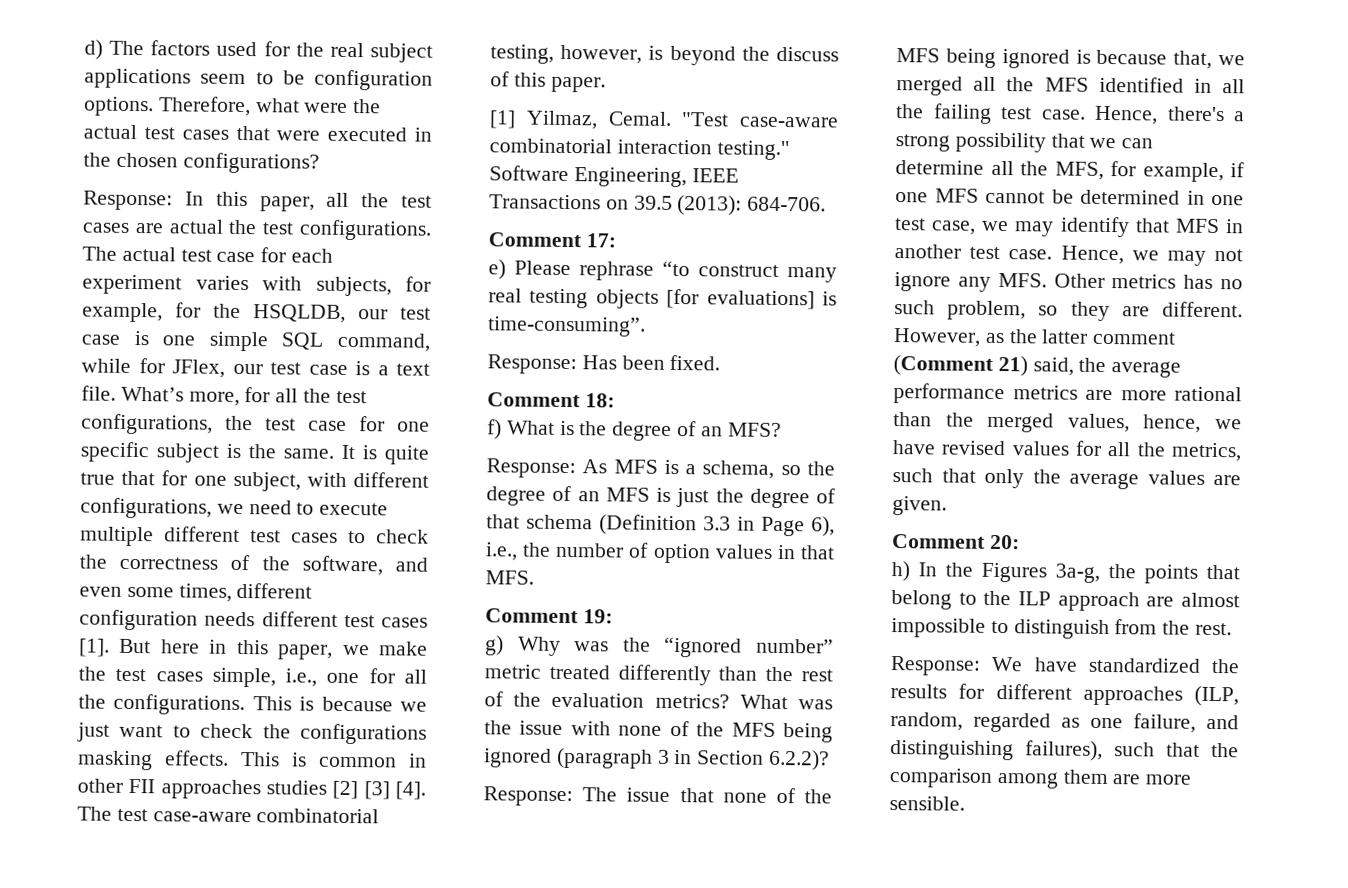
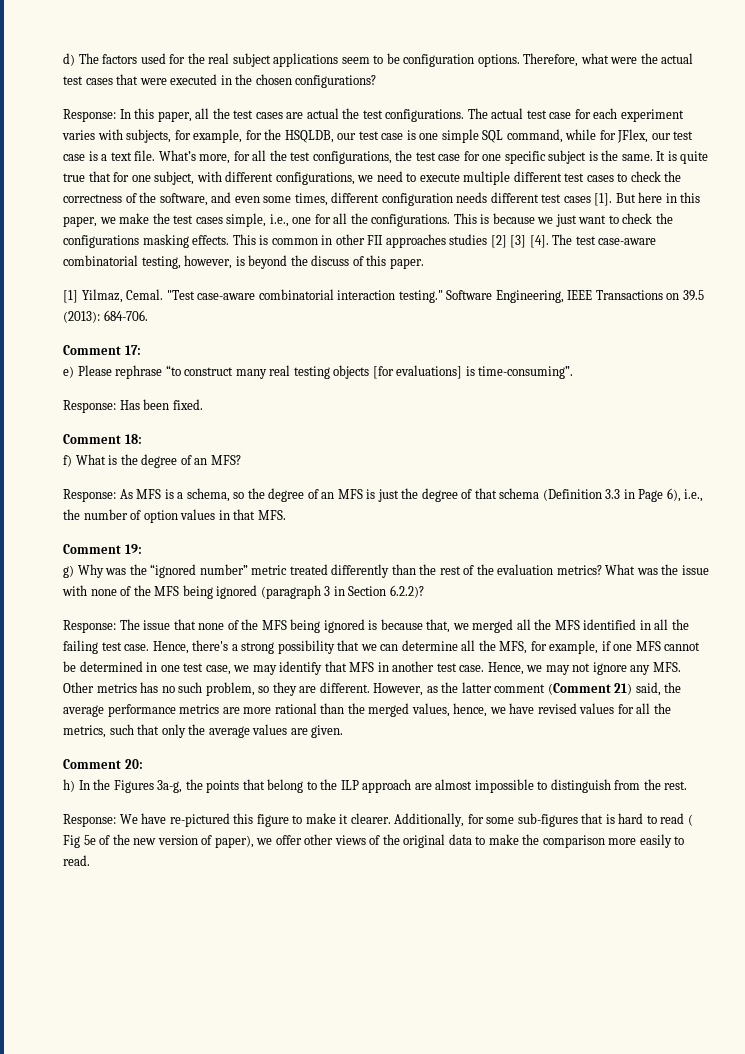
- Response: We have standardized the results for different approaches (ILP, random, regarded as one failure, and distinguishing failures), such that the comparison among them are more sensible.
+ Response: We have re-pictured this figure to make it clearer. Additionally, for some sub-figures that is hard to read ( Fig 5e of the new version of paper), we offer other views of the original data to make the comparison more easily to read.

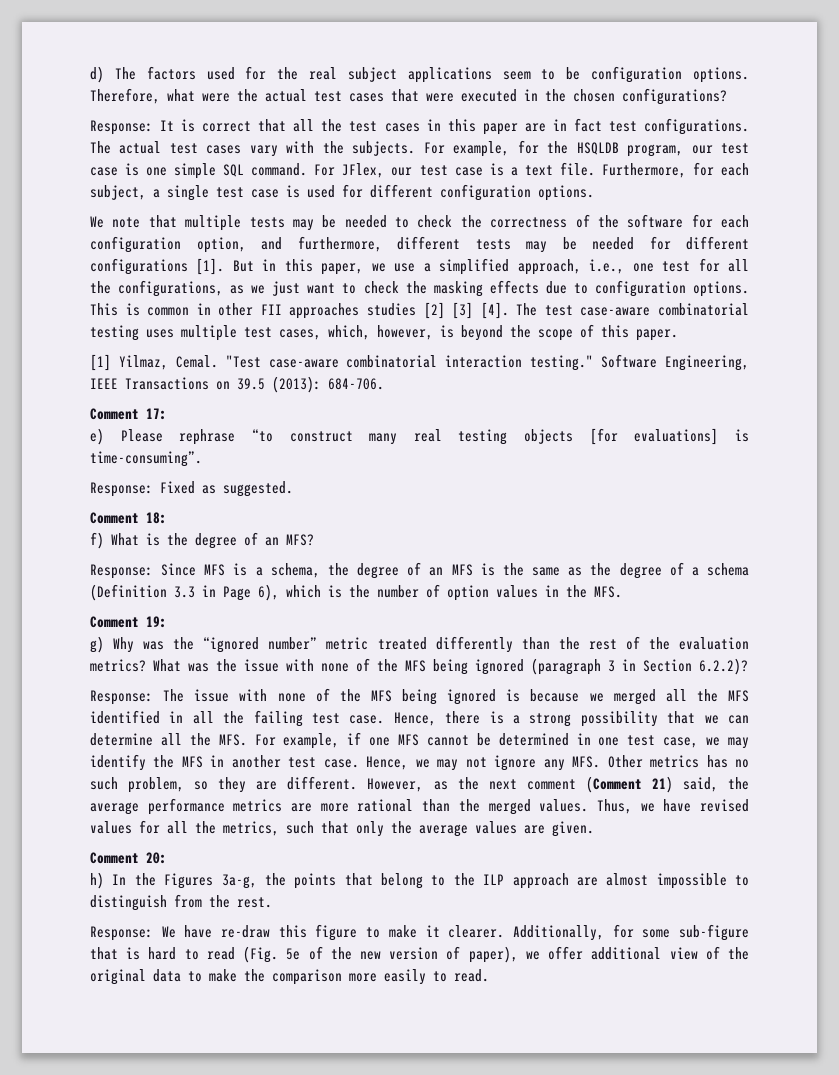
- Response: In this paper, all the test cases are actual the test configurations.
+ Response: It is correct that all the test cases in this paper are in fact test configurations.
- The actual test case for each experiment varies with subjects, for example, for the HSQLDB, our test case is one simple SQL command, while for JFlex, our test case is a text file.
+ The actual test cases vary with the subjects. For example, for the HSQLDB program, our test case is one simple SQL command. For JFlex, our test case is a text file.
- What’s more, for all the test configurations, the test case for one specific subject is the same. It is quite true that for one subject, with different configurations, we need to execute multiple different test cases to check the correctness of the software, and even some times, different configuration needs different test cases [1].
+ Furthermore, for each subject, a single test case is used for different configuration options.
+ We note that multiple tests may be needed to check the correctness of the software for each configuration option, and furthermore, different tests may be needed for different configurations [1].
- But here in this paper, we make the test cases simple, i.e., one for all the configurations. This is because we just want to check the configurations masking effects.
+ But in this paper, we use a simplified approach, i.e., one test for all the configurations, as we just want to check the masking effects due to configuration options.
- The test case-aware combinatorial testing, however, is beyond the discuss of this paper.
+ The test case-aware combinatorial testing uses multiple test cases, which, however, is beyond the scope of this paper.
- Response: Has been fixed.
+ Response: Fixed as suggested.
- Response: As MFS is a schema, so the degree of an MFS is just the degree of that schema (Definition 3.3 in Page 6), i.e., the number of option values in that MFS.
+ Response: Since MFS is a schema, the degree of an MFS is the same as the degree of a schema (Definition 3.3 in Page 6), which is the number of option values in the MFS.
- Response: The issue that none of the MFS being ignored is because that, we merged all the MFS identified in all the failing test case.
+ Response: The issue with none of the MFS being ignored is because we merged all the MFS identified in all the failing test case.
- Hence, there's a strong possibility that we can determine all the MFS, for example, if one MFS cannot be determined in one test case, we may identify that MFS in another test case.
+ Hence, there is a strong possibility that we can determine all the MFS. For example, if one MFS cannot be determined in one test case, we may identify the MFS in another test case.
- However, as the latter comment (Comment 21) said, the average performance metrics are more rational than the merged values, hence, we have revised values for all the metrics, such that only the average values are given.
+ However, as the next comment (Comment 21) said, the average performance metrics are more rational than the merged values. Thus, we have revised values for all the metrics, such that only the average values are given.
- Response: We have re-pictured this figure to make it clearer.
+ Response: We have re-draw this figure to make it clearer.
- Additionally, for some sub-figures that is hard to read ( Fig 5e of the new version of paper), we offer other views of the original data to make the comparison more easily to read.
+ Additionally, for some sub-figure that is hard to read (Fig. 5e of the new version of paper), we offer additional view of the original data to make the comparison more easily to read.

